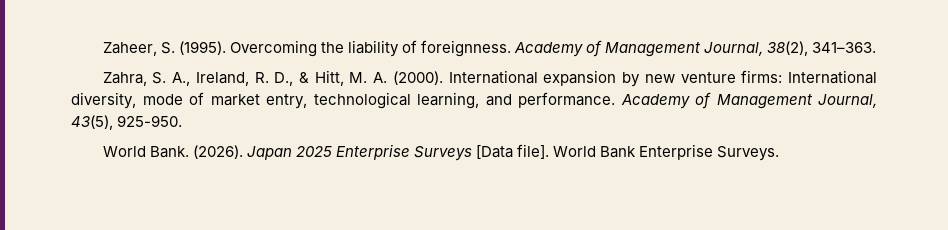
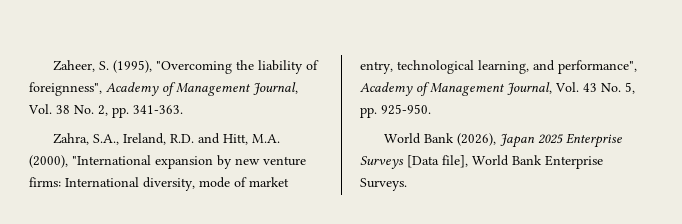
- Zaheer, S. (1995). Overcoming the liability of foreignness. Academy of Management Journal, 38(2), 341–363.
- Zahra, S. A., Ireland, R. D., & Hitt, M. A. (2000). International expansion by new venture firms: International diversity, mode of market entry, technological learning, and performance. Academy of Management Journal, 43(5), 925-950.
+ Zaheer, S. (1995), "Overcoming the liability of foreignness", Academy of Management Journal, Vol. 38 No. 2, pp. 341-363.
+ Zahra, S.A., Ireland, R.D. and Hitt, M.A. (2000), "International expansion by new venture firms: International diversity, mode of market entry, technological learning, and performance", Academy of Management Journal, Vol. 43 No. 5, pp. 925-950.
- World Bank. (2026). Japan 2025 Enterprise Surveys [Data file]. World Bank Enterprise Surveys.
+ World Bank (2026), Japan 2025 Enterprise Surveys [Data file], World Bank Enterprise Surveys.

